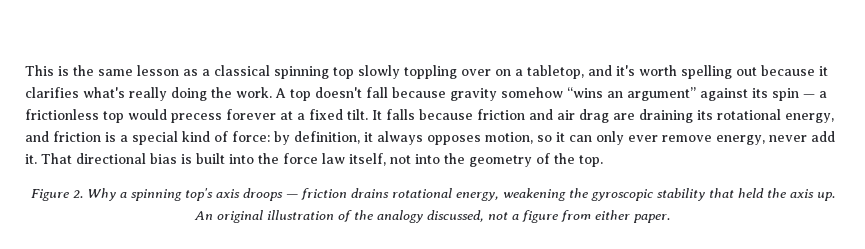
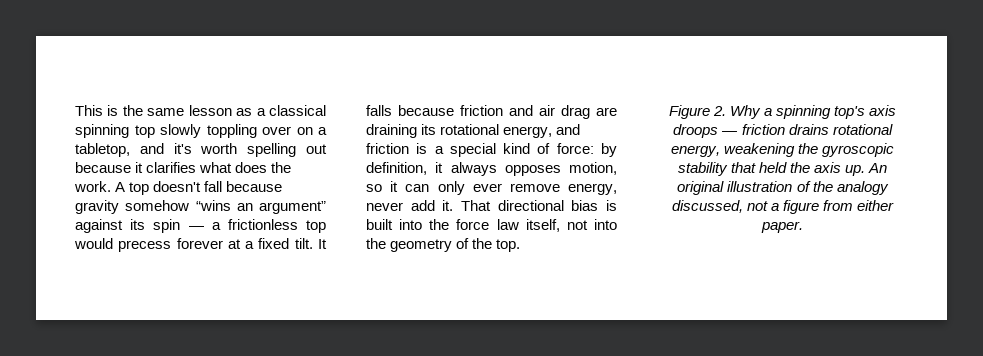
- This is the same lesson as a classical spinning top slowly toppling over on a tabletop, and it's worth spelling out because it clarifies what's really doing the work.
+ This is the same lesson as a classical spinning top slowly toppling over on a tabletop, and it's worth spelling out because it clarifies what does the work.

